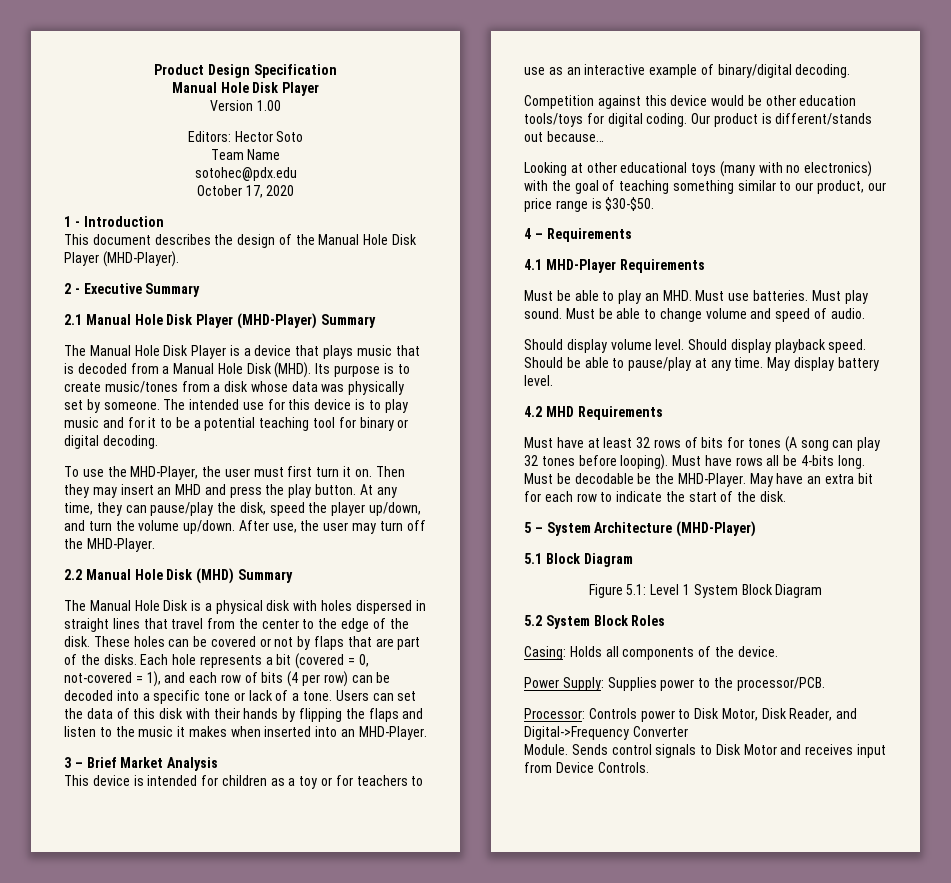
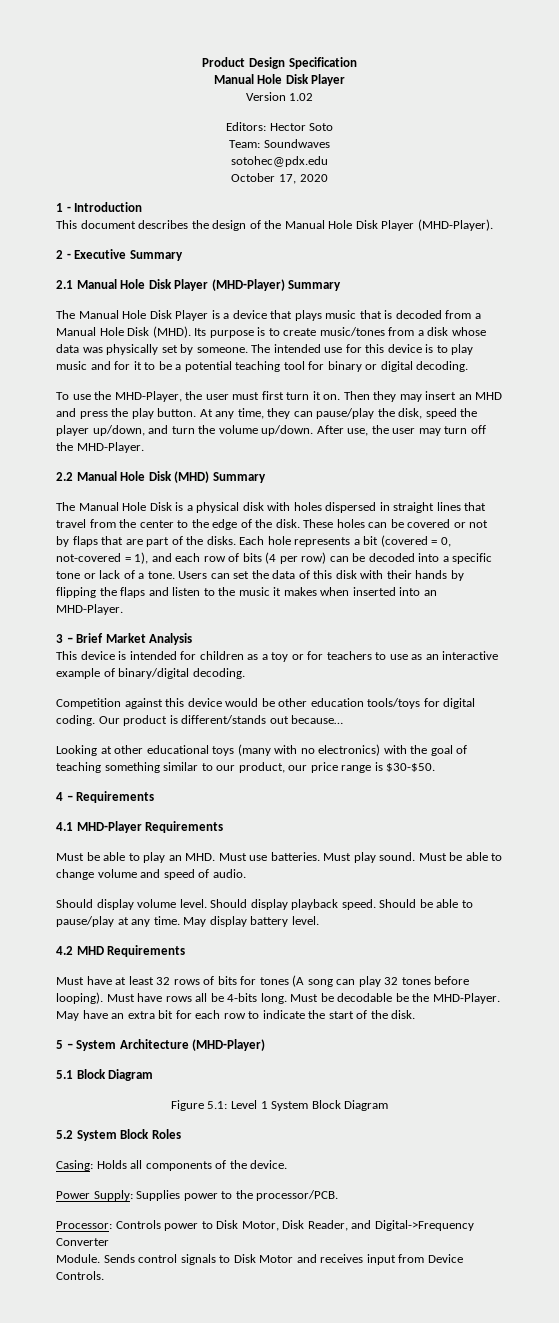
- Version 1.00
+ Version 1.02
- Team Name
+ Team: Soundwaves

